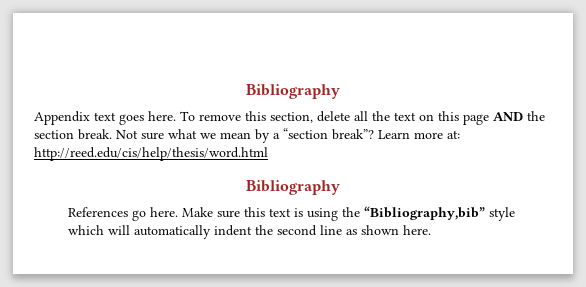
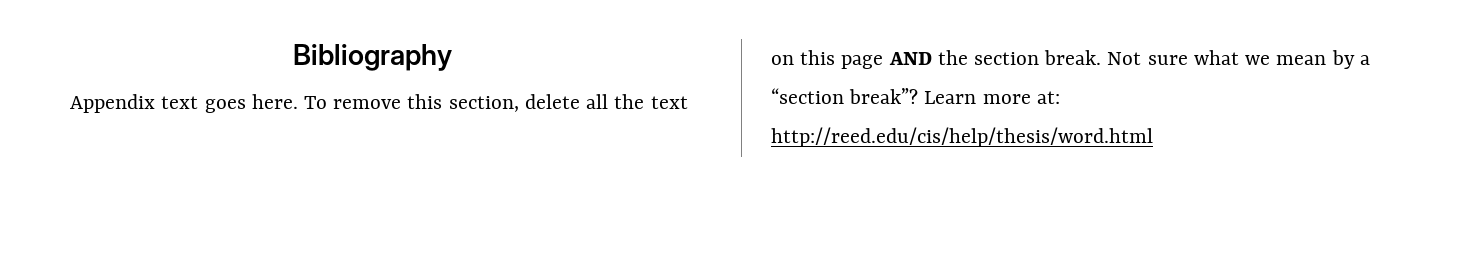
  Learn more at: http://reed.edu/cis/help/thesis/word.html
- Bibliography
- References go here. Make sure this text is using the “Bibliography,bib” style which will automatically indent the second line as shown here.

